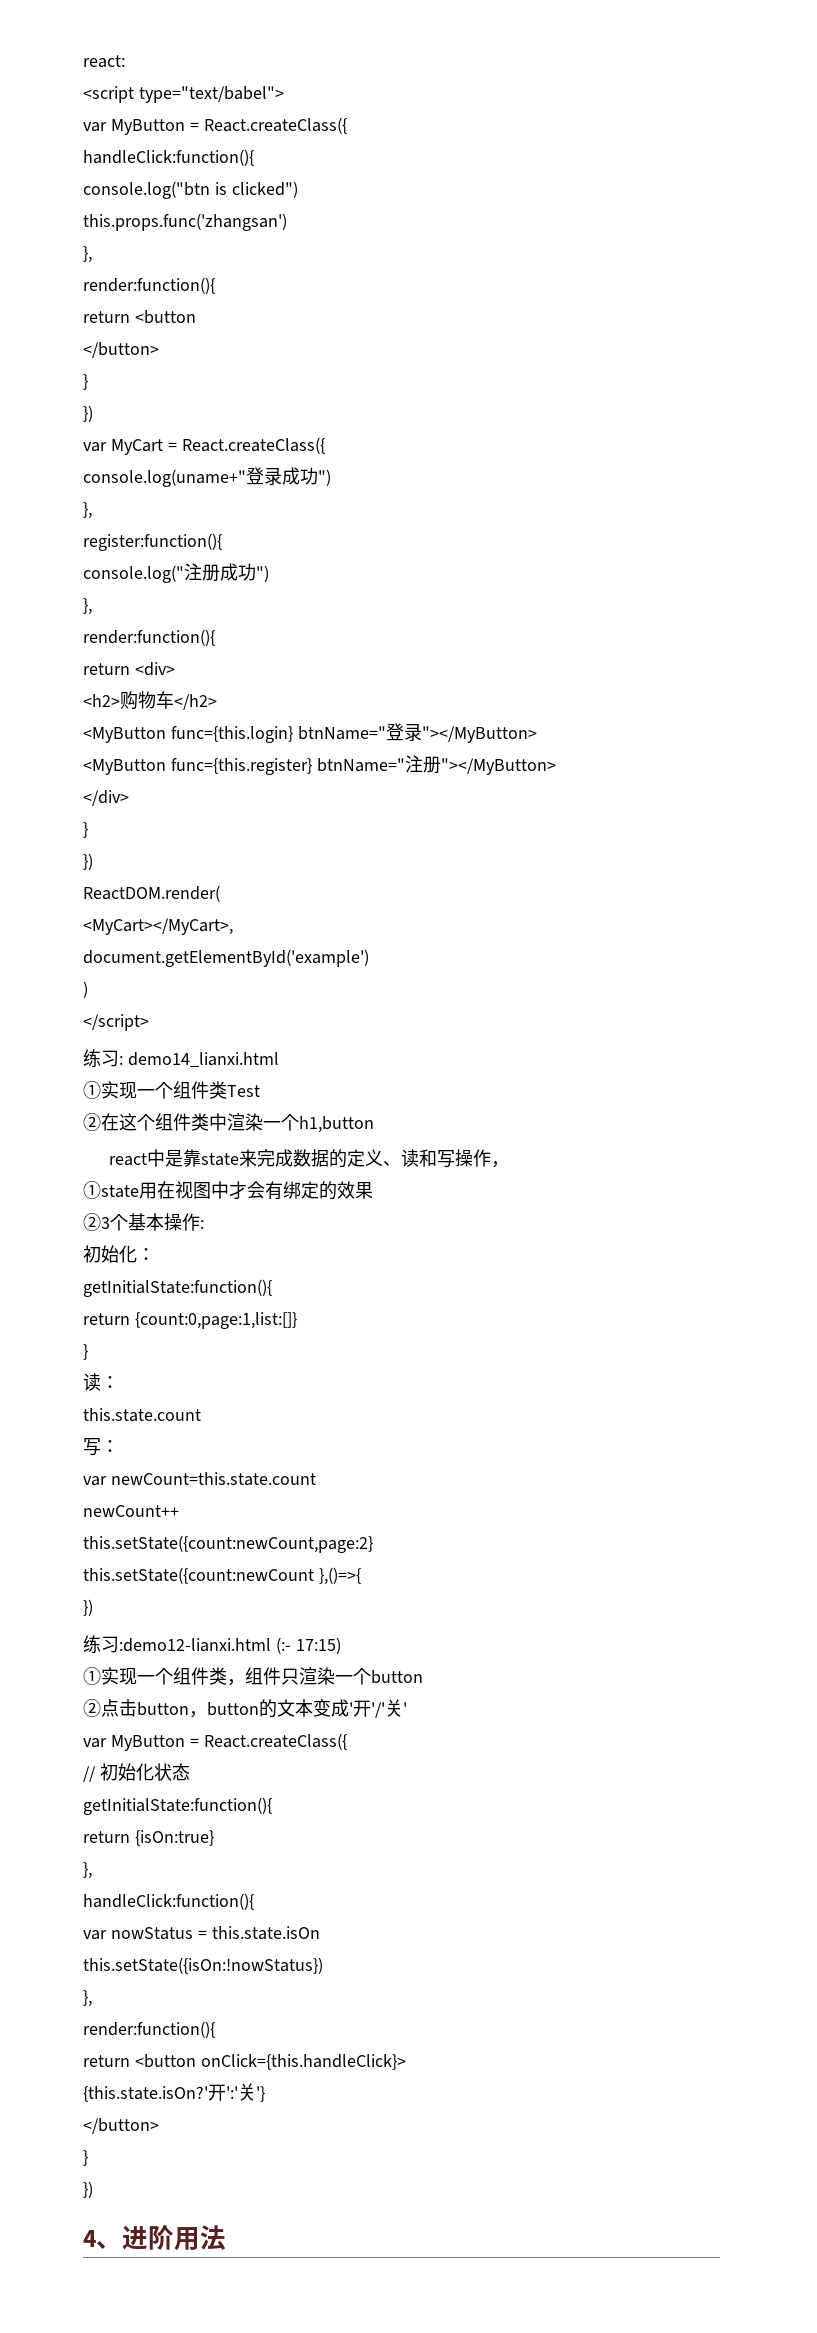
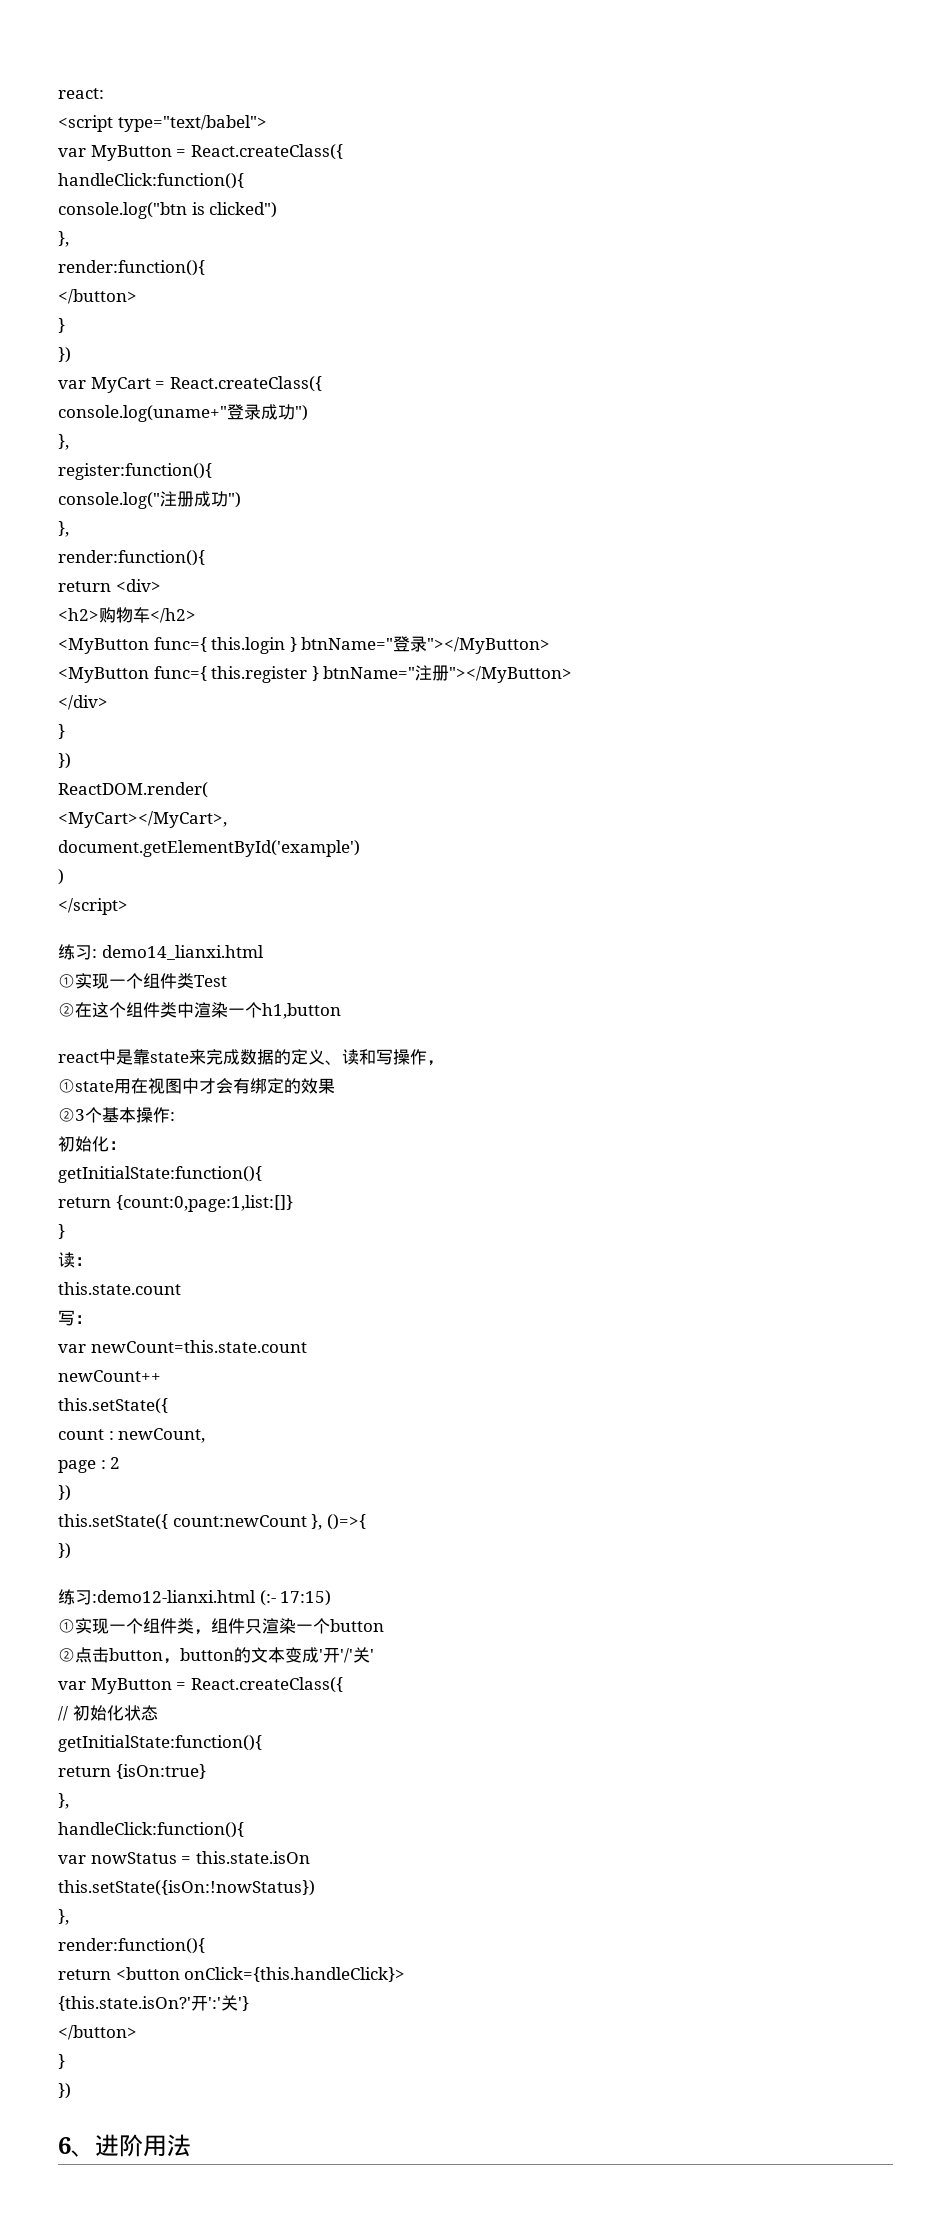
  console.log("btn is clicked")
- this.props.func('zhangsan')
  },
  render:function(){
- return <button
- <MyButton func={this.login} btnName="登录"></MyButton>
+ <MyButton func={ this.login } btnName="登录"></MyButton>
- <MyButton func={this.register} btnName="注册"></MyButton>
+ <MyButton func={ this.register } btnName="注册"></MyButton>
  newCount++
- this.setState({count:newCount,page:2}
- this.setState({count:newCount },()=>{
+ this.setState({
+ count : newCount,
+ page : 2
+ })
+ this.setState({ count:newCount }, ()=>{
- 4、进阶用法
+ 6、进阶用法

